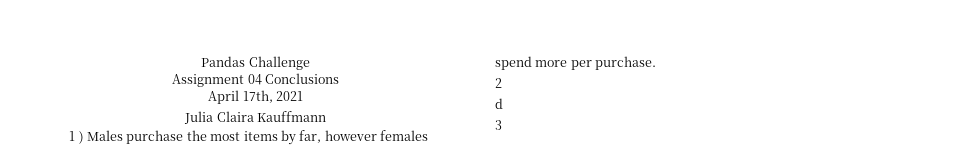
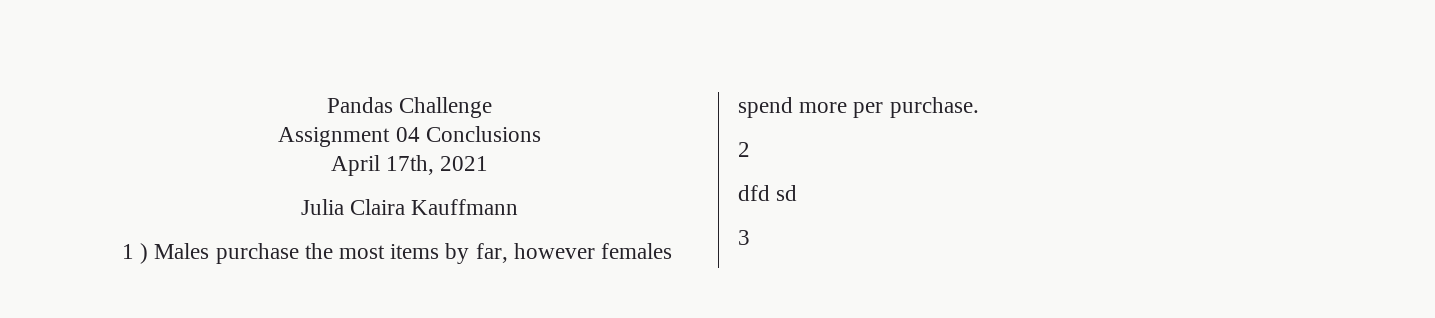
- d
+ dfd sd

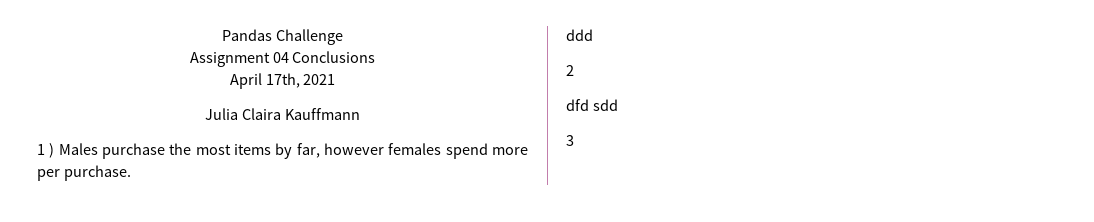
+ ddd
- dfd sd
+ dfd sdd

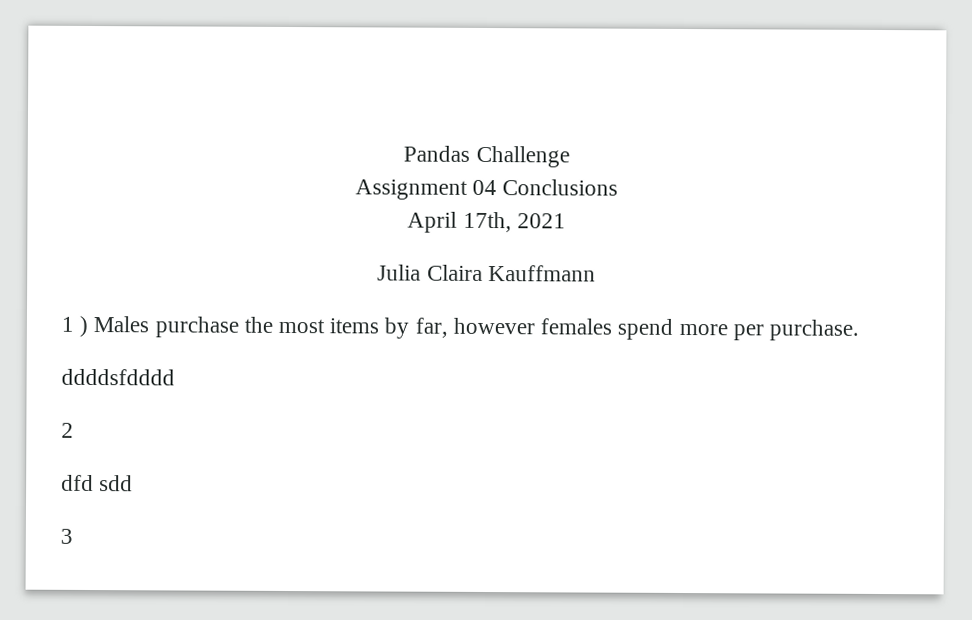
- ddd
+ ddddsfdddd

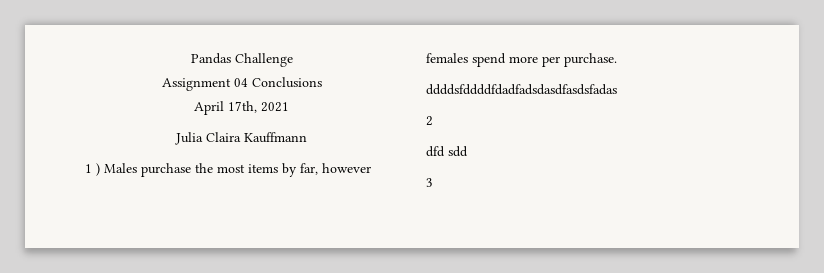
- ddddsfdddd
+ ddddsfddddfdadfadsdasdfasdsfadas

